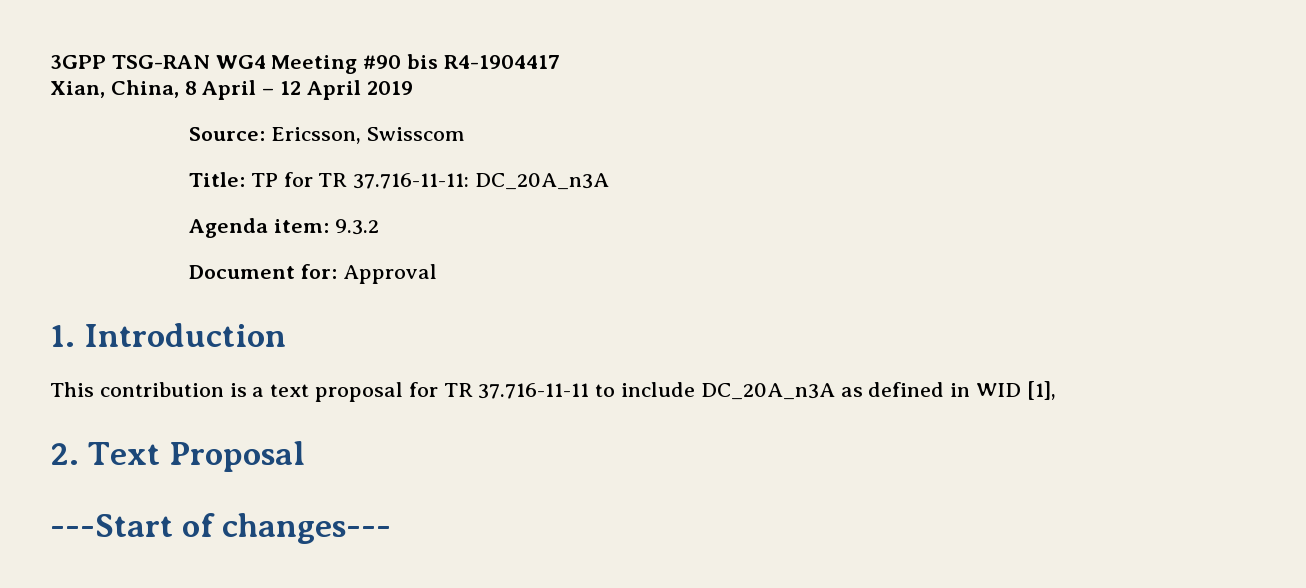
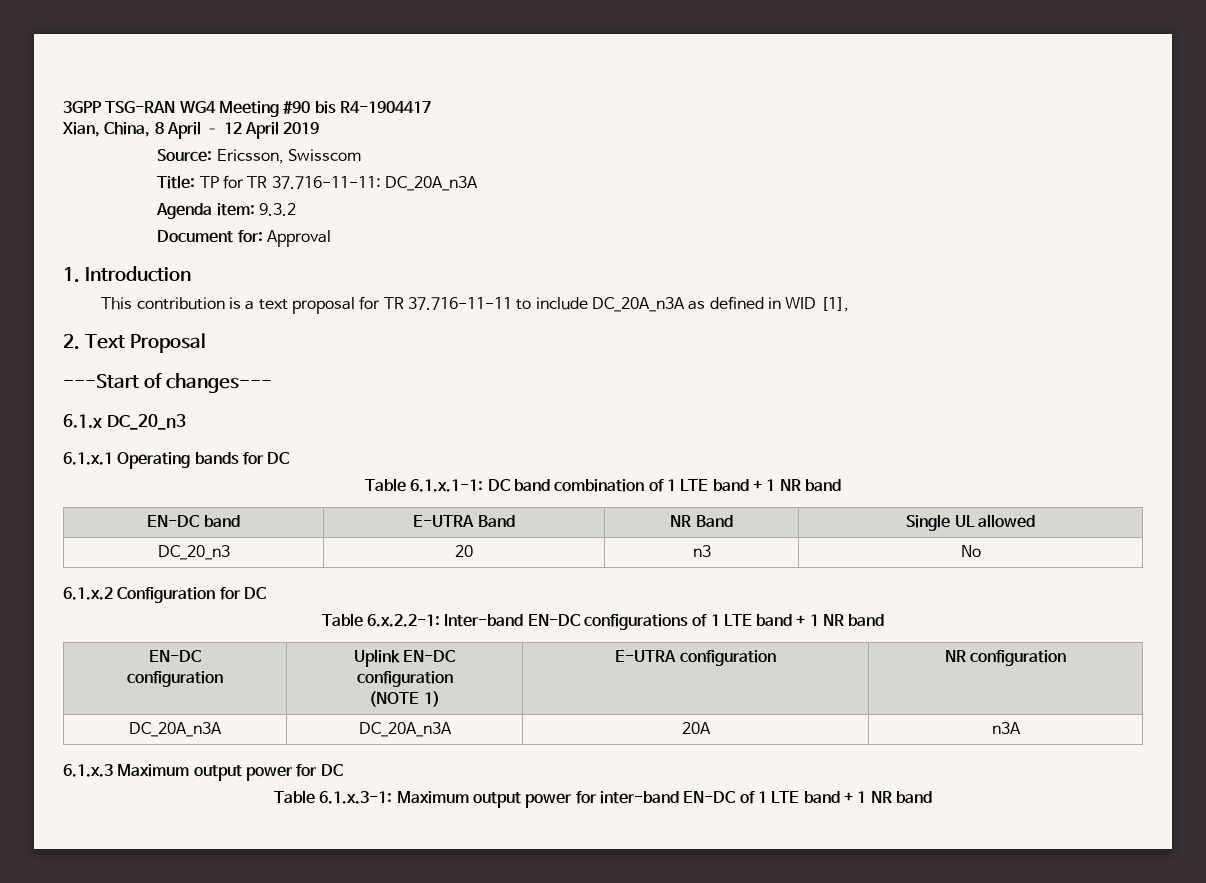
+ 6.1.x DC_20_n3
+ 6.1.x.1 Operating bands for DC
+ Table 6.1.x.1-1: DC band combination of 1 LTE band + 1 NR band
+ EN-DC band | E-UTRA Band | NR Band | Single UL allowed
+ DC_20_n3 | 20 | n3 | No
+ 6.1.x.2 Configuration for DC
+ Table 6.x.2.2-1: Inter-band EN-DC configurations of 1 LTE band + 1 NR band
+ EN-DC
+ configuration | Uplink EN-DC
+ configuration
+ (NOTE 1) | E-UTRA configuration | NR configuration
+ DC_20A_n3A | DC_20A_n3A | 20A | n3A
+ 6.1.x.3 Maximum output power for DC
+ Table 6.1.x.3-1: Maximum output power for inter-band EN-DC of 1 LTE band + 1 NR band

